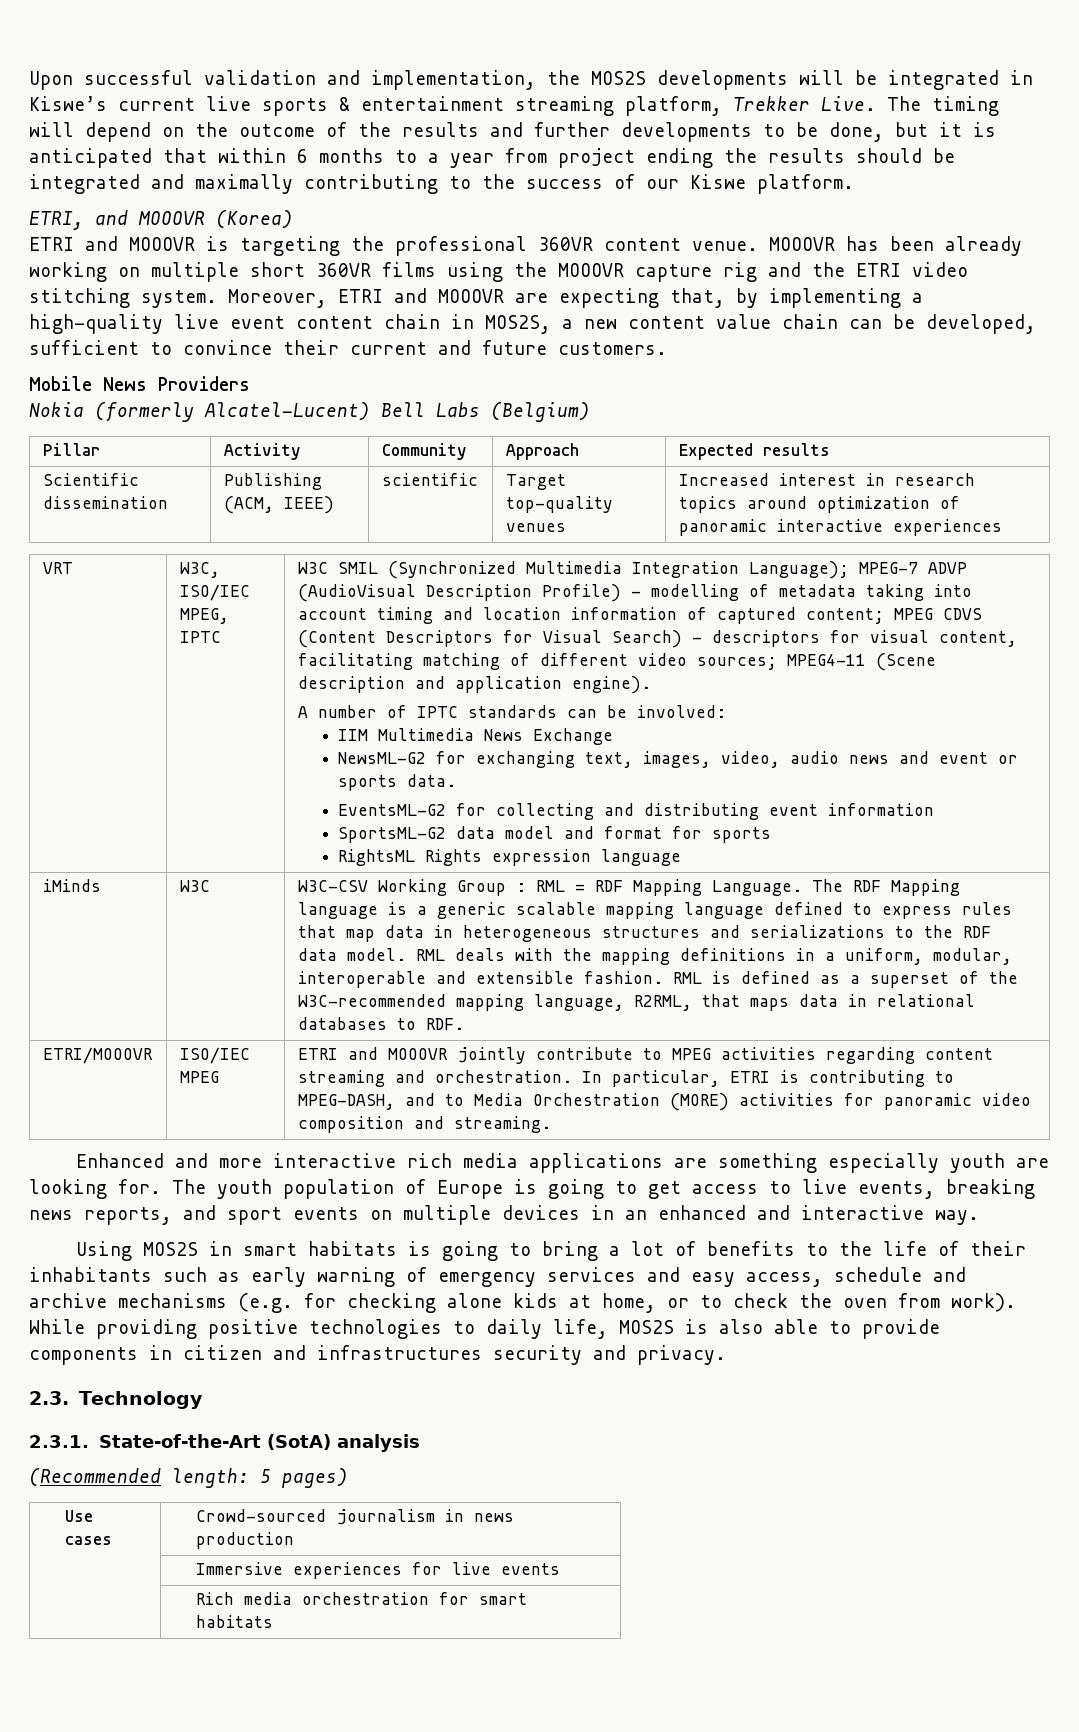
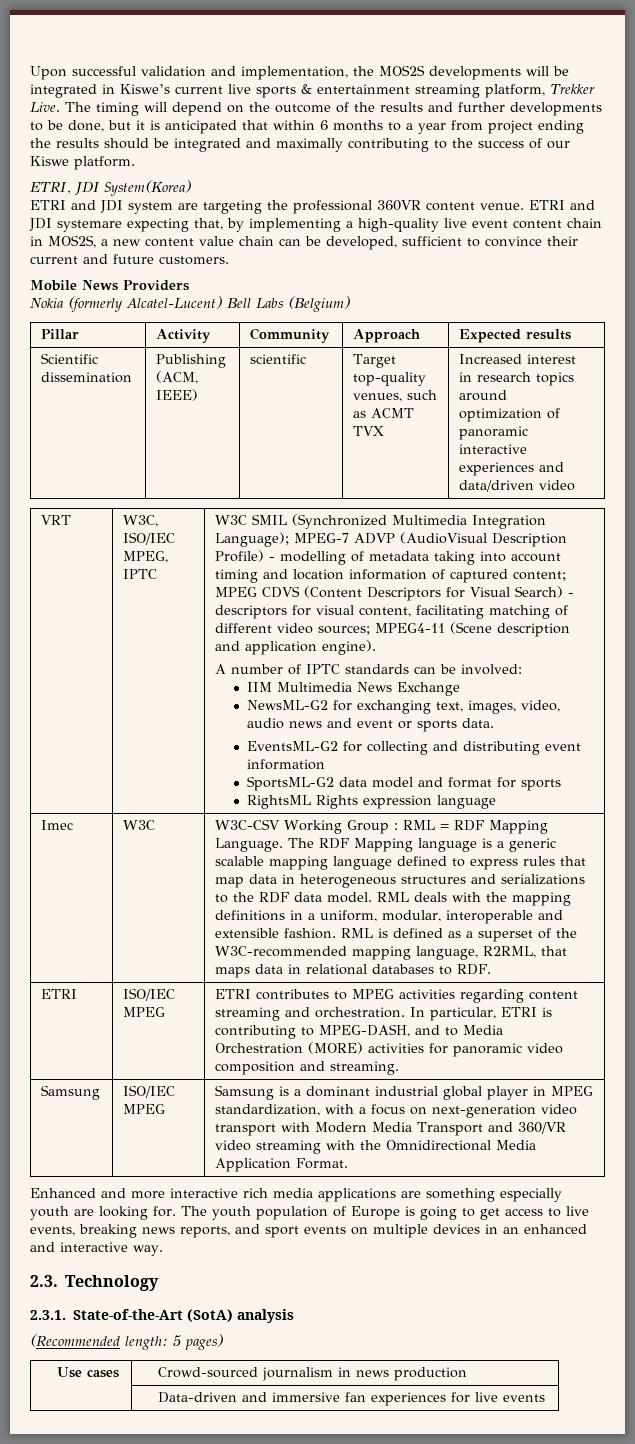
- ETRI, and MOOOVR (Korea)
- ETRI and MOOOVR is targeting the professional 360VR content venue.
+ ETRI, JDI System(Korea)
+ ETRI and JDI system are targeting the professional 360VR content venue.
- MOOOVR has been already working on multiple short 360VR films using the MOOOVR capture rig and the ETRI video stitching system. Moreover, ETRI and MOOOVR are expecting that, by implementing a high-quality live event content chain in MOS2S, a new content value chain can be developed, sufficient to convince their current and future customers.
+ ETRI and JDI systemare expecting that, by implementing a high-quality live event content chain in MOS2S, a new content value chain can be developed, sufficient to convince their current and future customers.
- Scientific dissemination | Publishing (ACM, IEEE) | scientific | Target top-quality venues | Increased interest in research topics around optimization of panoramic interactive experiences
+ Scientific dissemination | Publishing (ACM, IEEE) | scientific | Target top-quality venues, such as ACMT TVX | Increased interest in research topics around optimization of panoramic interactive experiences and data/driven video
- iMinds
+ Imec
- ETRI/MOOOVR | ISO/IEC MPEG | ETRI and MOOOVR jointly contribute to MPEG activities regarding content streaming and orchestration. In particular, ETRI is contributing to MPEG-DASH, and to Media Orchestration (MORE) activities for panoramic video composition and streaming.
+ ETRI | ISO/IEC MPEG | ETRI contributes to MPEG activities regarding content streaming and orchestration. In particular, ETRI is contributing to MPEG-DASH, and to Media Orchestration (MORE) activities for panoramic video composition and streaming.
+ Samsung | ISO/IEC MPEG | Samsung is a dominant industrial global player in MPEG standardization, with a focus on next-generation video transport with Modern Media Transport and 360/VR video streaming with the Omnidirectional Media Application Format.
- Using MOS2S in smart habitats is going to bring a lot of benefits to the life of their inhabitants such as early warning of emergency services and easy access, schedule and archive mechanisms (e.g. for checking alone kids at home, or to check the oven from work). While providing positive technologies to daily life, MOS2S is also able to provide components in citizen and infrastructures security and privacy.
- | Immersive experiences for live events
+ | Data-driven and immersive fan experiences for live events
- | Rich media orchestration for smart habitats

